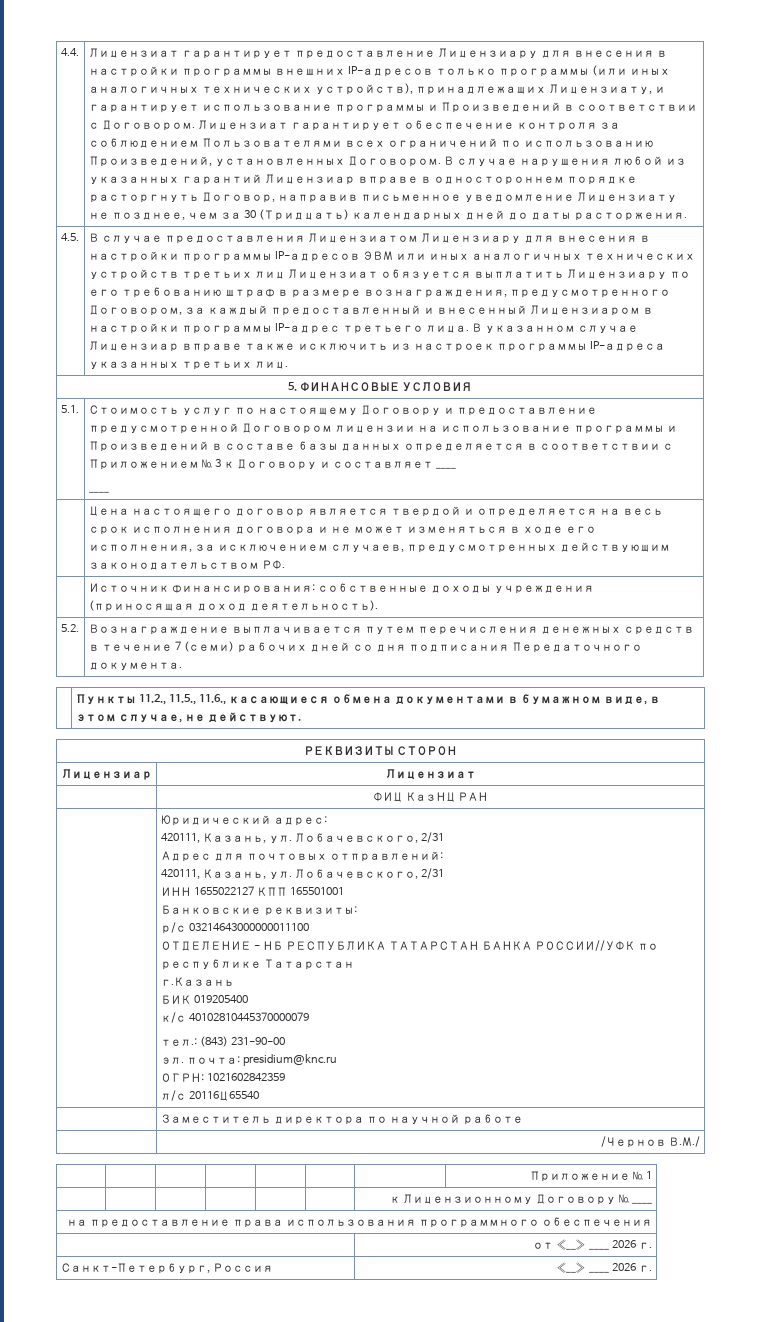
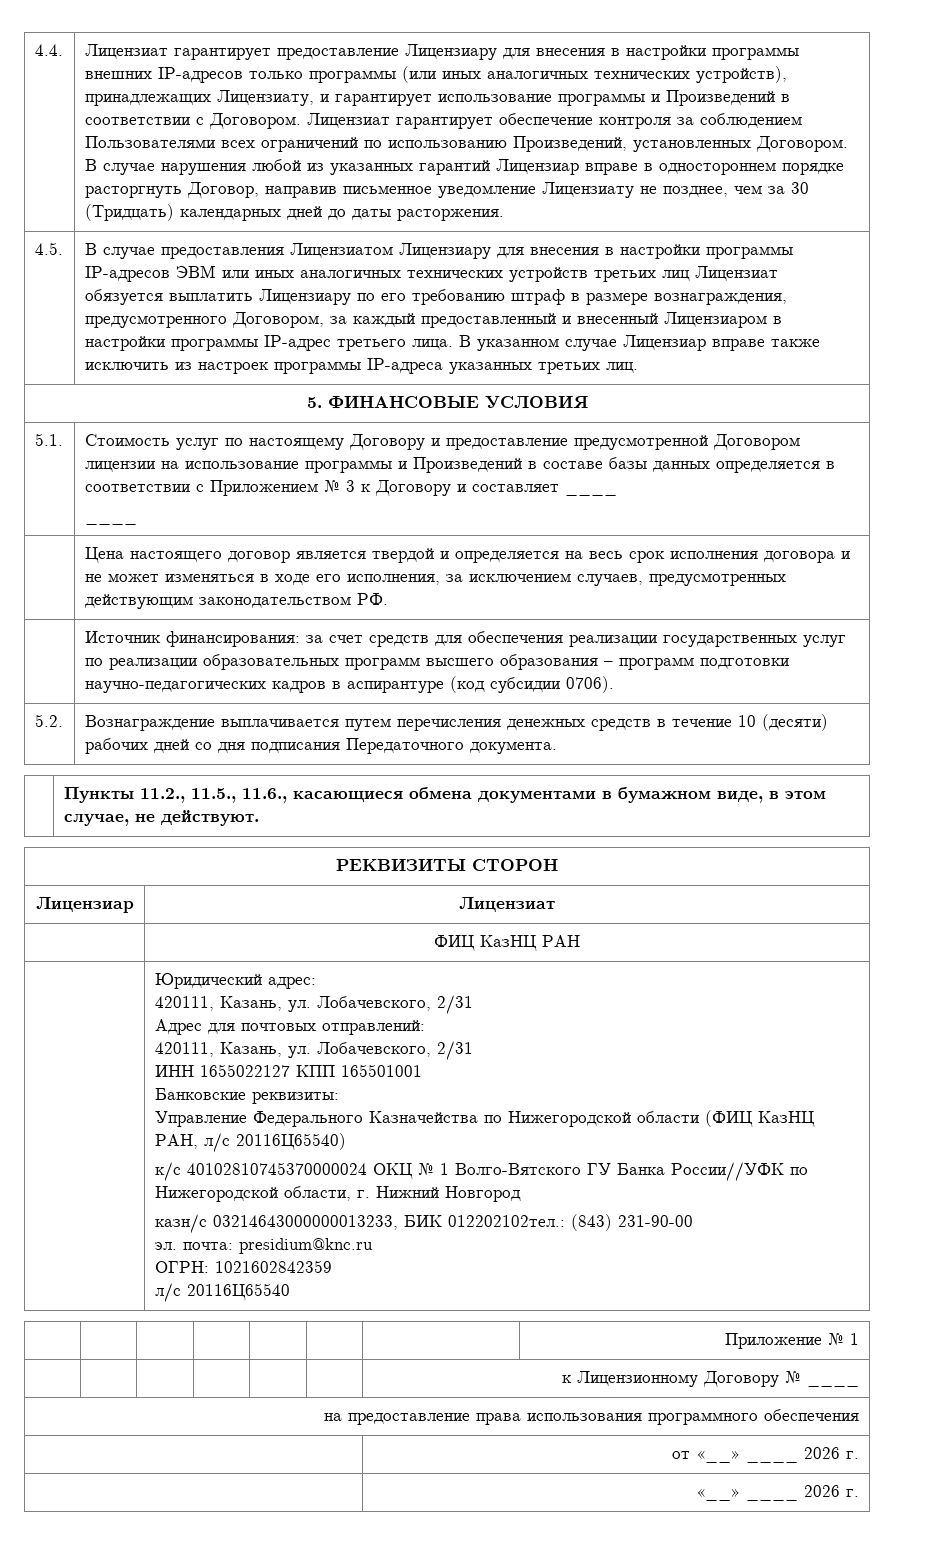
- | Источник финансирования: собственные доходы учреждения (приносящая доход деятельность).
+ | Источник финансирования: за счет средств для обеспечения реализации государственных услуг по реализации образовательных программ высшего образования – программ подготовки научно-педагогических кадров в аспирантуре (код субсидии 0706).
- 5.2. | Вознаграждение выплачивается путем перечисления денежных средств в течение 7 (семи) рабочих дней со дня подписания Передаточного документа.
+ 5.2. | Вознаграждение выплачивается путем перечисления денежных средств в течение 10 (десяти) рабочих дней со дня подписания Передаточного документа.
- р/с 03214643000000011100
- ОТДЕЛЕНИЕ - НБ РЕСПУБЛИКА ТАТАРСТАН БАНКА РОССИИ//УФК по республике Татарстан
- г.Казань
- БИК 019205400
- к/с 40102810445370000079
- тел.: (843) 231-90-00
+ Управление Федерального Казначейства по Нижегородской области (ФИЦ КазНЦ РАН, л/с 20116Ц65540)
+ к/с 40102810745370000024 ОКЦ № 1 Волго-Вятского ГУ Банка России//УФК по Нижегородской области, г. Нижний Новгород
+ казн/с 03214643000000013233, БИК 012202102тел.: (843) 231-90-00
- | Заместитель директора по научной работе
- | /Чернов В.М./
- Санкт-Петербург, Россия | «__» ____ 2026 г.
+ | «__» ____ 2026 г.

